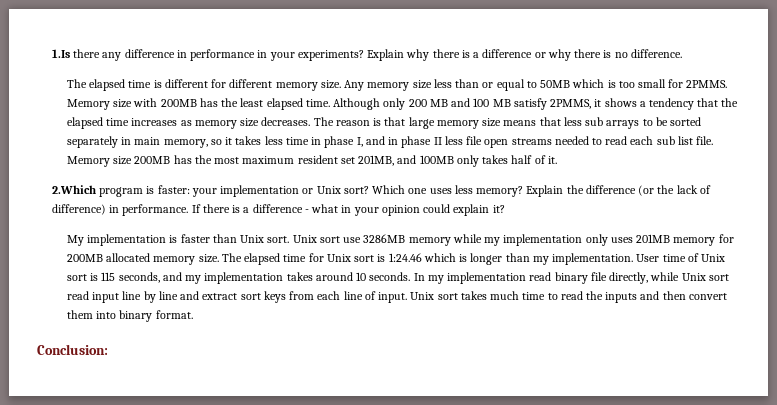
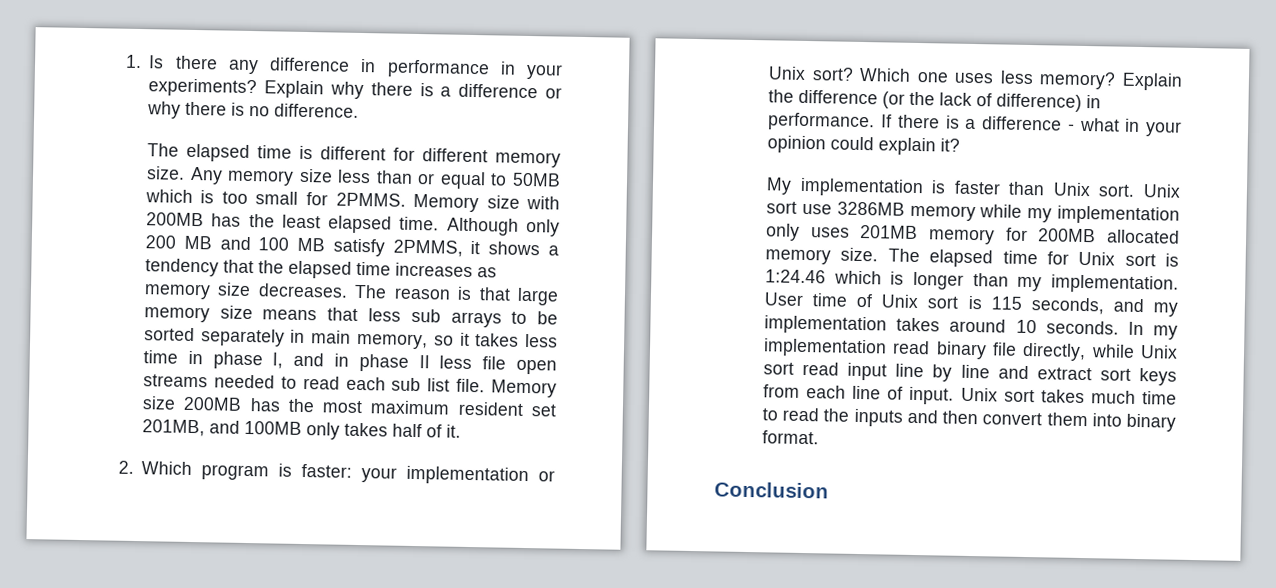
- 1.Is there any difference in performance in your experiments?
+ 1. Is there any difference in performance in your experiments?
- 2.Which program is faster: your implementation or Unix sort?
+ 2. Which program is faster: your implementation or Unix sort?
- Conclusion:
+ Conclusion

